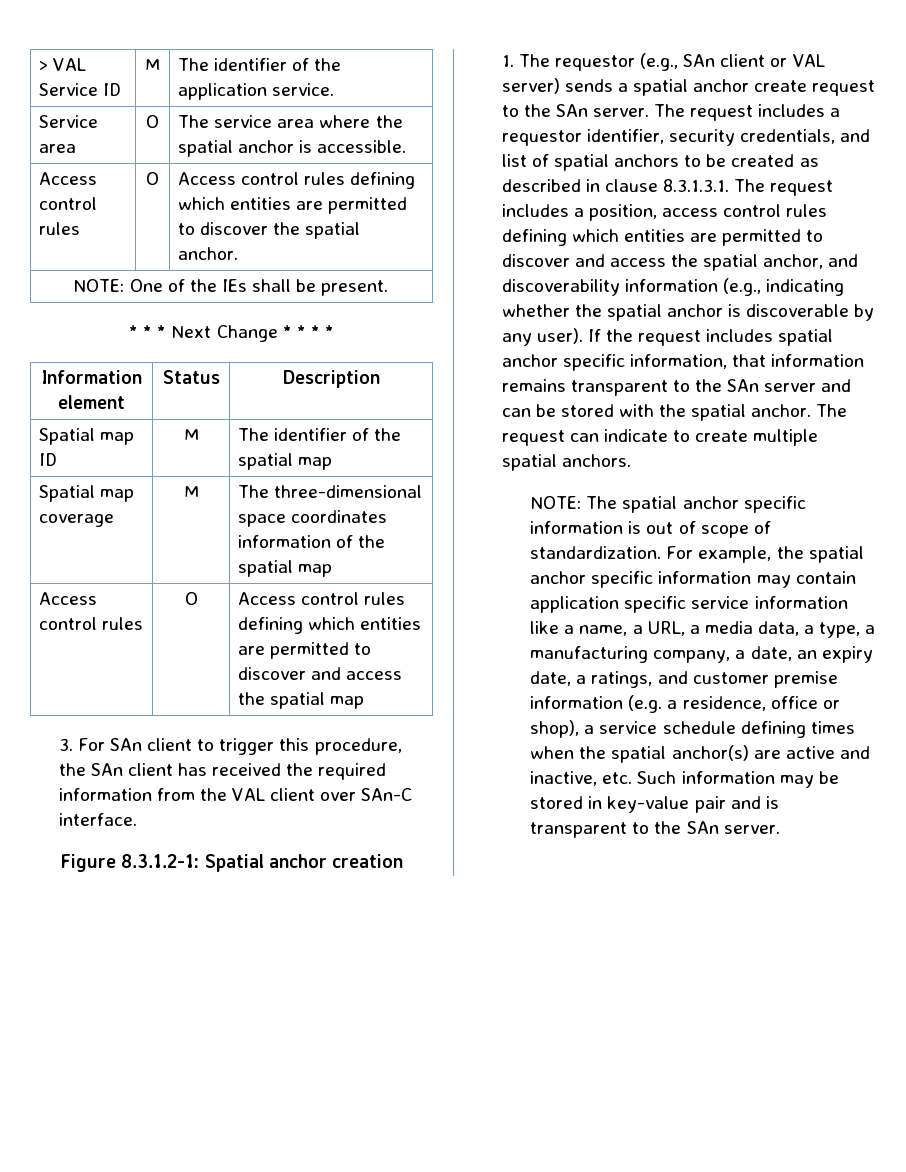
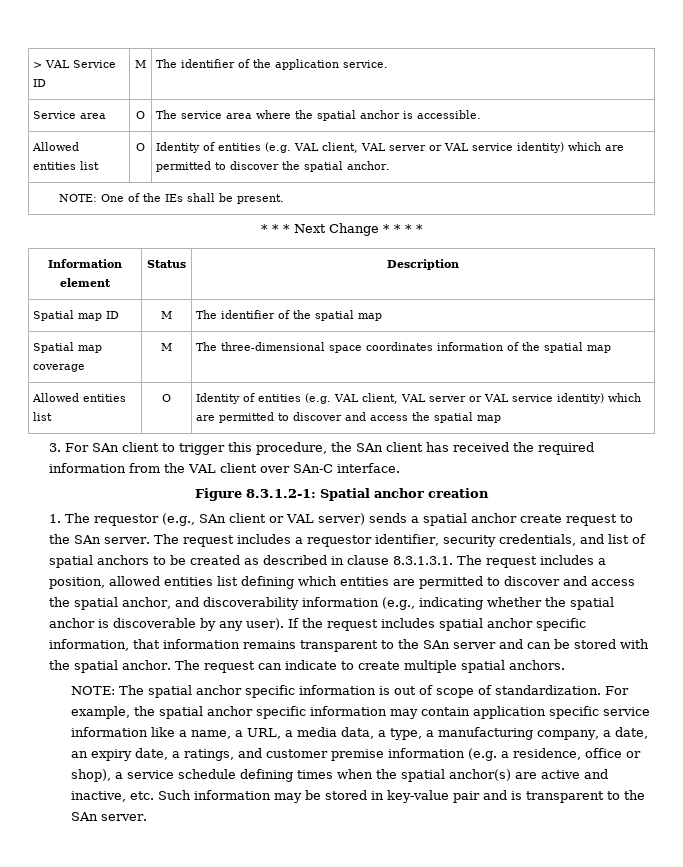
- Access control rules | O | Access control rules defining which entities are permitted to discover the spatial anchor.
+ Allowed entities list | O | Identity of entities (e.g. VAL client, VAL server or VAL service identity) which are permitted to discover the spatial anchor.
- Access control rules | O | Access control rules defining which entities are permitted to discover and access the spatial map
+ Allowed entities list | O | Identity of entities (e.g. VAL client, VAL server or VAL service identity) which are permitted to discover and access the spatial map
- The request includes a requestor identifier, security credentials, and list of spatial anchors to be created as described in clause 8.3.1.3.1. The request includes a position, access control rules defining which entities are permitted to discover and access the spatial anchor, and discoverability information (e.g., indicating whether the spatial anchor is discoverable by any user).
+ The request includes a requestor identifier, security credentials, and list of spatial anchors to be created as described in clause 8.3.1.3.1. The request includes a position, allowed entities list defining which entities are permitted to discover and access the spatial anchor, and discoverability information (e.g., indicating whether the spatial anchor is discoverable by any user).

